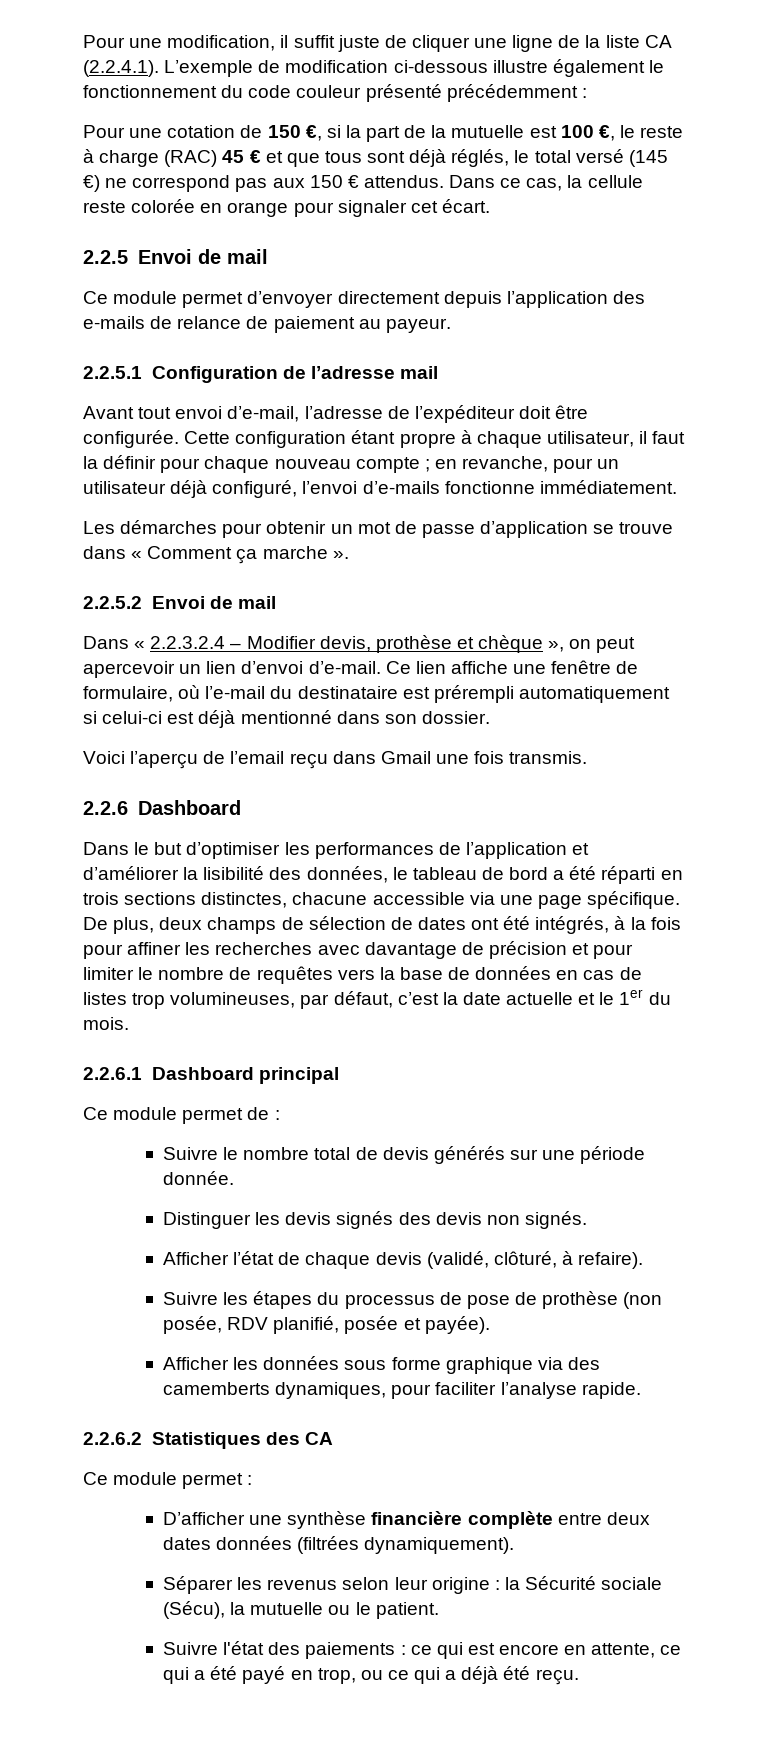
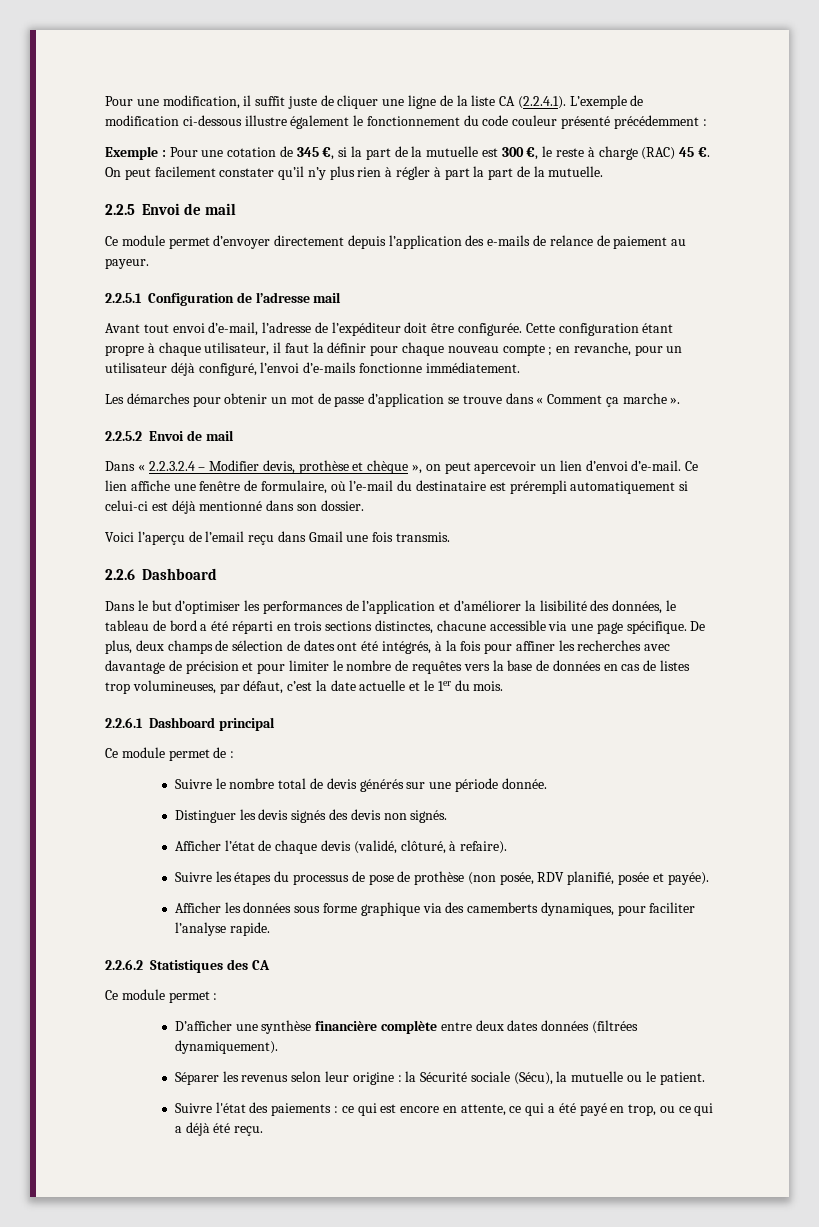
- Pour une cotation de 150 €, si la part de la mutuelle est 100 €, le reste à charge (RAC) 45 € et que tous sont déjà réglés, le total versé (145 €) ne correspond pas aux 150 € attendus. Dans ce cas, la cellule reste colorée en orange pour signaler cet écart.
+ Exemple : Pour une cotation de 345 €, si la part de la mutuelle est 300 €, le reste à charge (RAC) 45 €. On peut facilement constater qu’il n’y plus rien à régler à part la part de la mutuelle.

